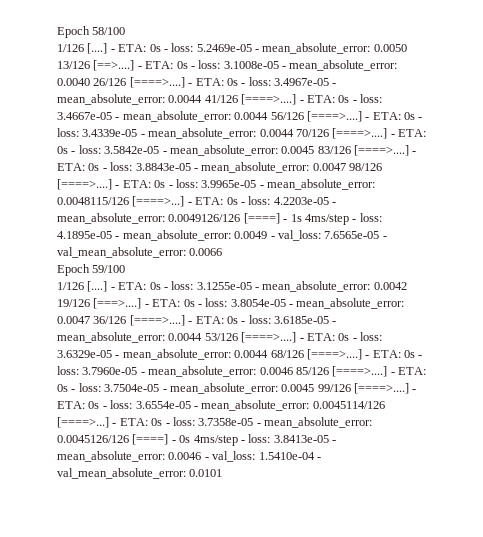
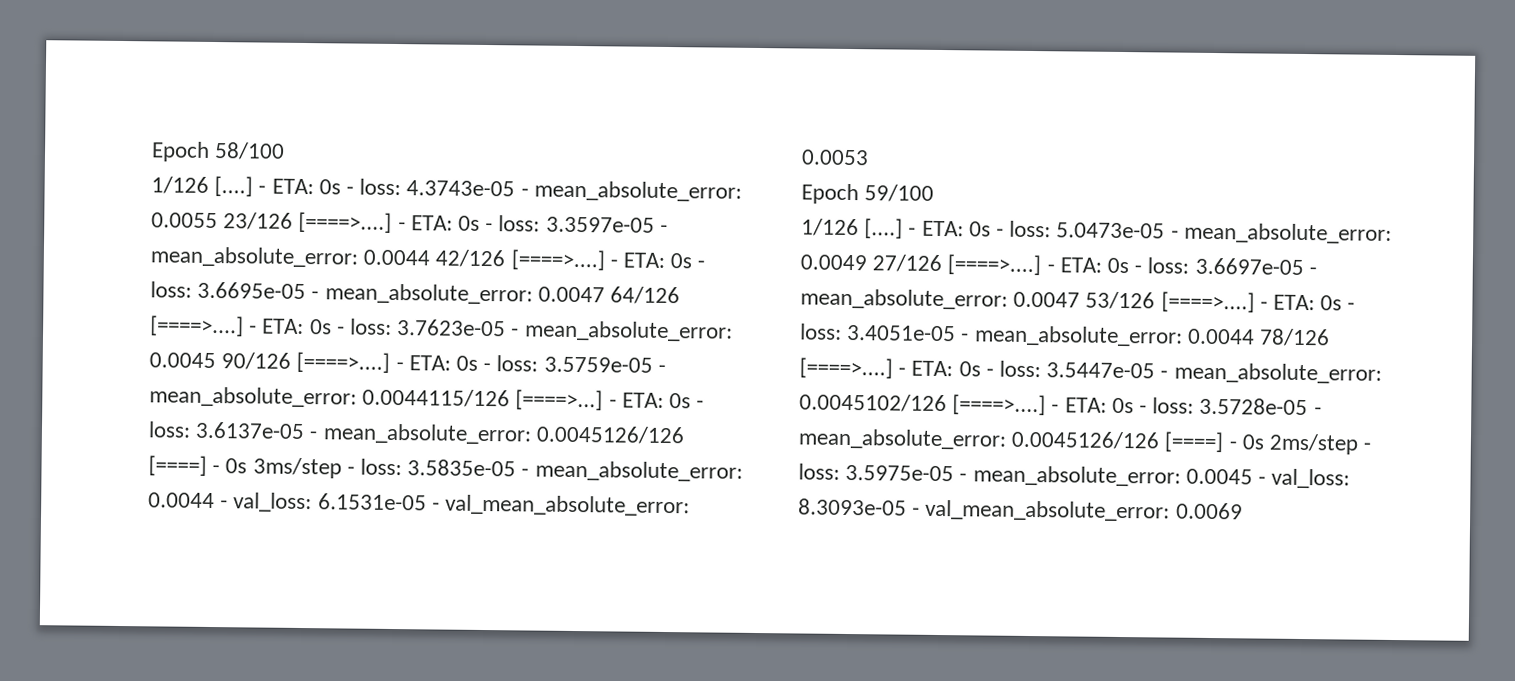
- - ETA: 0s - loss: 5.2469e-05 - mean_absolute_error: 0.0050 13/126 [==>....] - ETA: 0s - loss: 3.1008e-05 - mean_absolute_error: 0.0040 26/126 [====>....] - ETA: 0s - loss: 3.4967e-05 - mean_absolute_error: 0.0044 41/126 [====>....] - ETA: 0s - loss: 3.4667e-05 - mean_absolute_error: 0.0044 56/126 [====>....] - ETA: 0s - loss: 3.4339e-05 - mean_absolute_error: 0.0044 70/126 [====>....] - ETA: 0s - loss: 3.5842e-05 - mean_absolute_error: 0.0045 83/126 [====>....] - ETA: 0s - loss: 3.8843e-05 - mean_absolute_error: 0.0047 98/126 [====>....] - ETA: 0s - loss: 3.9965e-05 - mean_absolute_error: 0.0048115/126 [====>...] - ETA: 0s - loss: 4.2203e-05 - mean_absolute_error: 0.0049126/126 [====] - 1s 4ms/step - loss: 4.1895e-05 - mean_absolute_error: 0.0049 - val_loss: 7.6565e-05 - val_mean_absolute_error: 0.0066
+ - ETA: 0s - loss: 4.3743e-05 - mean_absolute_error: 0.0055 23/126 [====>....] - ETA: 0s - loss: 3.3597e-05 - mean_absolute_error: 0.0044 42/126 [====>....] - ETA: 0s - loss: 3.6695e-05 - mean_absolute_error: 0.0047 64/126 [====>....] - ETA: 0s - loss: 3.7623e-05 - mean_absolute_error: 0.0045 90/126 [====>....] - ETA: 0s - loss: 3.5759e-05 - mean_absolute_error: 0.0044115/126 [====>...] - ETA: 0s - loss: 3.6137e-05 - mean_absolute_error: 0.0045126/126 [====] - 0s 3ms/step - loss: 3.5835e-05 - mean_absolute_error: 0.0044 - val_loss: 6.1531e-05 - val_mean_absolute_error: 0.0053
- - ETA: 0s - loss: 3.1255e-05 - mean_absolute_error: 0.0042 19/126 [===>....] - ETA: 0s - loss: 3.8054e-05 - mean_absolute_error: 0.0047 36/126 [====>....] - ETA: 0s - loss: 3.6185e-05 - mean_absolute_error: 0.0044 53/126 [====>....]
+ - ETA: 0s - loss: 5.0473e-05 - mean_absolute_error: 0.0049 27/126 [====>....] - ETA: 0s - loss: 3.6697e-05 - mean_absolute_error: 0.0047 53/126 [====>....]
- - ETA: 0s - loss: 3.6329e-05 - mean_absolute_error: 0.0044 68/126 [====>....] - ETA: 0s - loss: 3.7960e-05 - mean_absolute_error: 0.0046 85/126 [====>....] - ETA: 0s - loss: 3.7504e-05 - mean_absolute_error: 0.0045 99/126 [====>....] - ETA: 0s - loss: 3.6554e-05 - mean_absolute_error: 0.0045114/126 [====>...] - ETA: 0s - loss: 3.7358e-05 - mean_absolute_error: 0.0045126/126 [====] - 0s 4ms/step - loss: 3.8413e-05 - mean_absolute_error: 0.0046 - val_loss: 1.5410e-04 - val_mean_absolute_error: 0.0101
+ - ETA: 0s - loss: 3.4051e-05 - mean_absolute_error: 0.0044 78/126 [====>....] - ETA: 0s - loss: 3.5447e-05 - mean_absolute_error: 0.0045102/126 [====>....] - ETA: 0s - loss: 3.5728e-05 - mean_absolute_error: 0.0045126/126 [====] - 0s 2ms/step - loss: 3.5975e-05 - mean_absolute_error: 0.0045 - val_loss: 8.3093e-05 - val_mean_absolute_error: 0.0069

